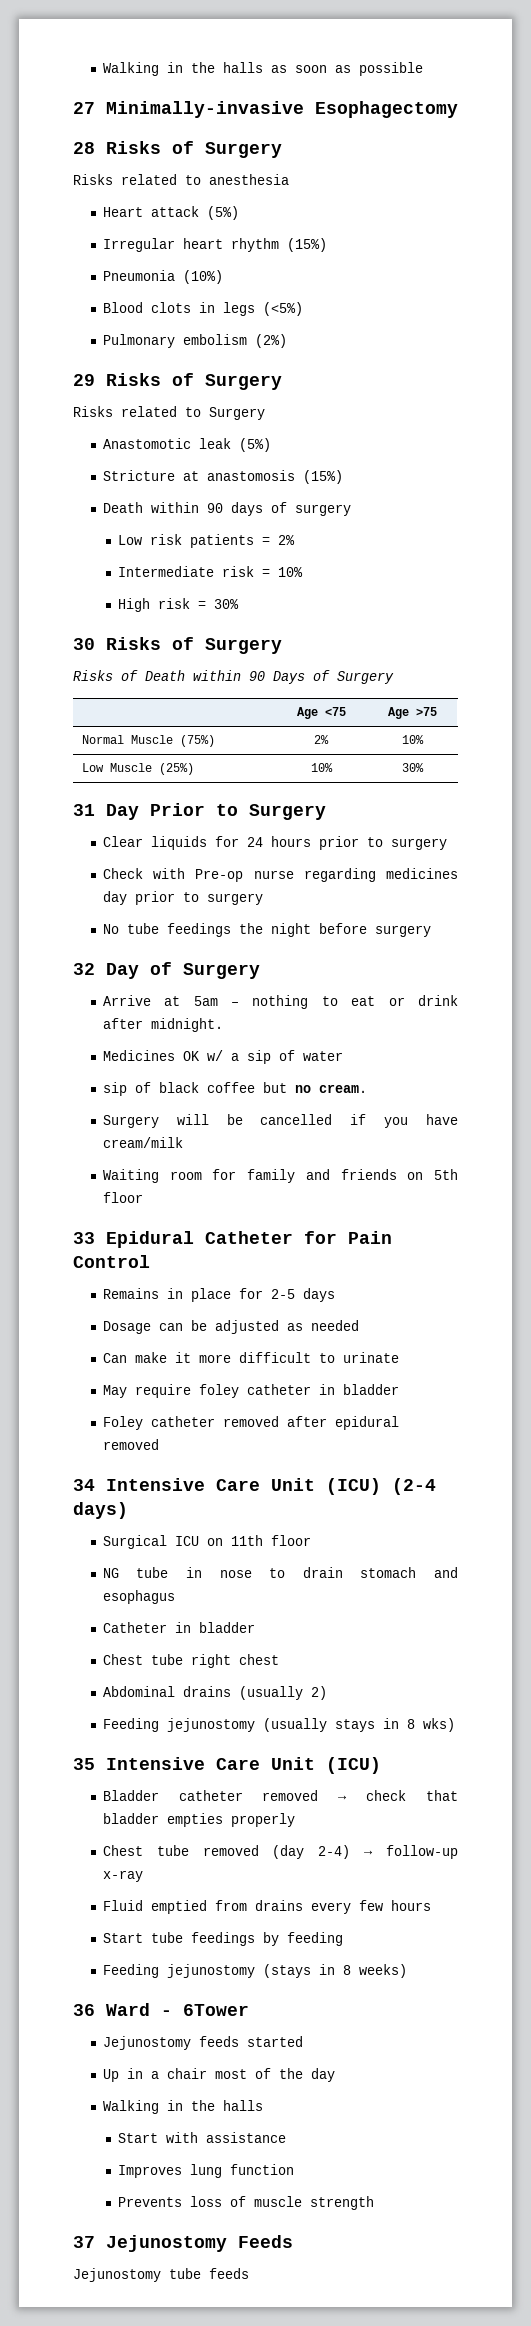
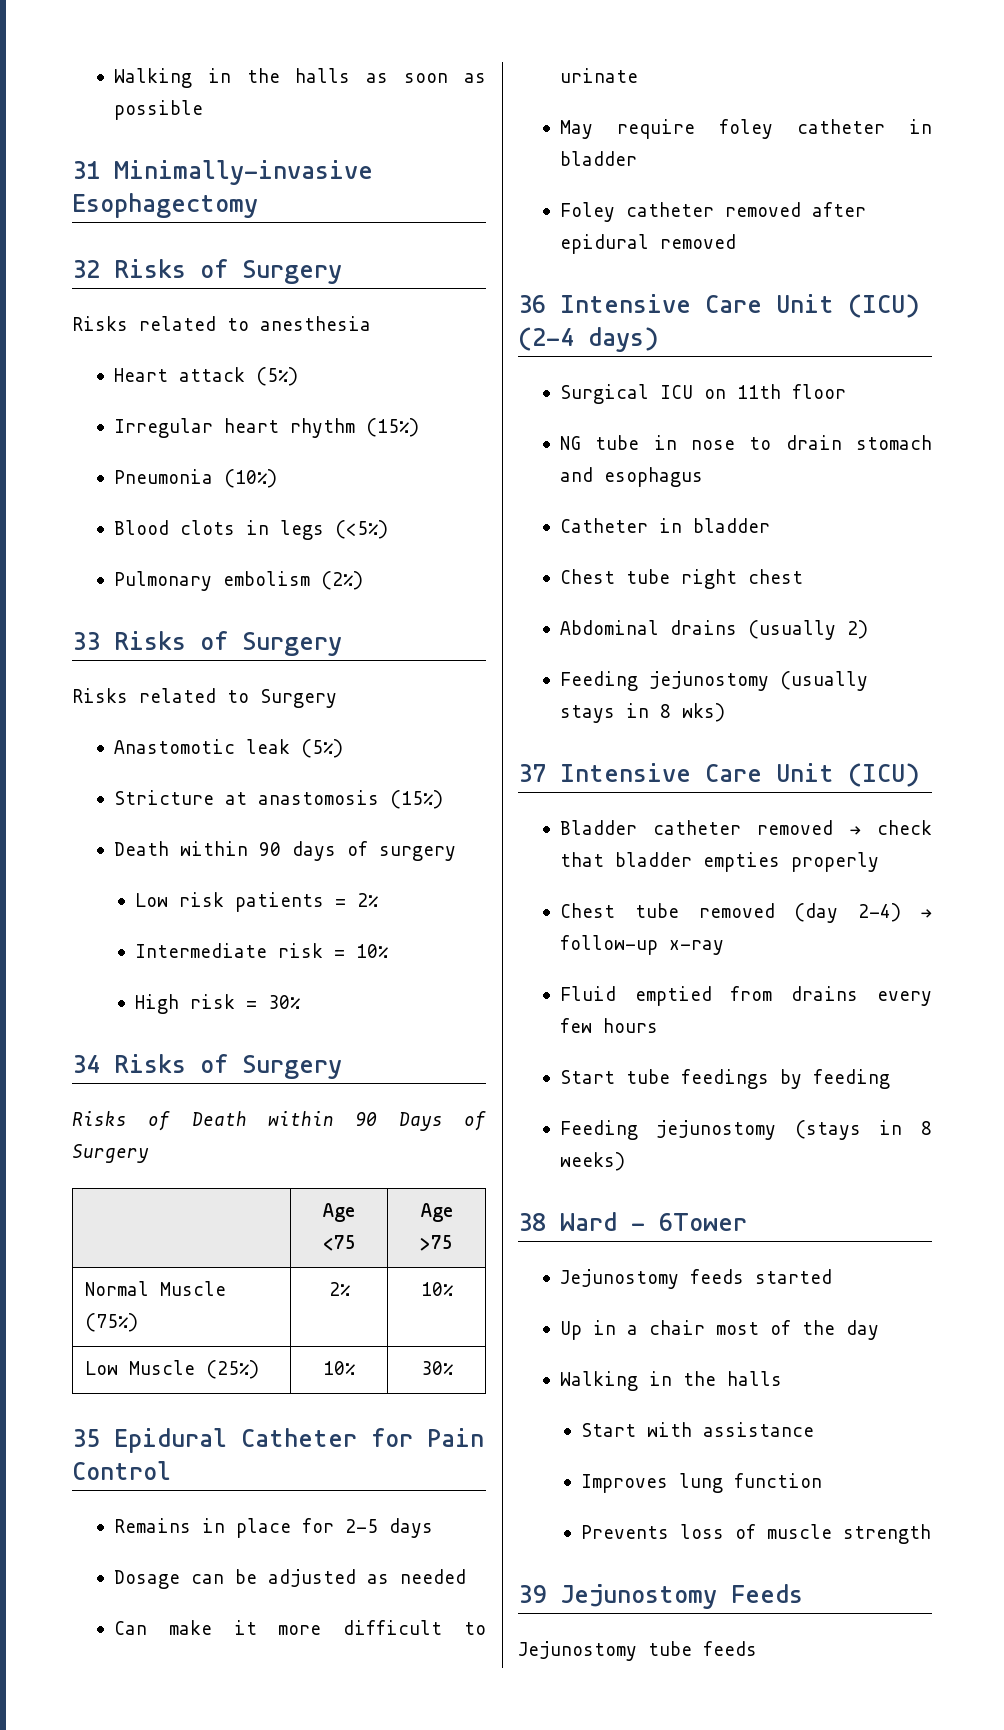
- 27 Minimally-invasive Esophagectomy
+ 31 Minimally-invasive Esophagectomy
- 28 Risks of Surgery
+ 32 Risks of Surgery
- 29 Risks of Surgery
+ 33 Risks of Surgery
- 30 Risks of Surgery
+ 34 Risks of Surgery
- 31 Day Prior to Surgery
- Clear liquids for 24 hours prior to surgery
- Check with Pre-op nurse regarding medicines day prior to surgery
- No tube feedings the night before surgery
- 32 Day of Surgery
- Arrive at 5am – nothing to eat or drink after midnight.
- Medicines OK w/ a sip of water
- sip of black coffee but no cream.
- Surgery will be cancelled if you have cream/milk
- Waiting room for family and friends on 5th floor
- 33 Epidural Catheter for Pain Control
+ 35 Epidural Catheter for Pain Control
- 34 Intensive Care Unit (ICU) (2-4 days)
+ 36 Intensive Care Unit (ICU) (2-4 days)
- 35 Intensive Care Unit (ICU)
+ 37 Intensive Care Unit (ICU)
- 36 Ward - 6Tower
+ 38 Ward - 6Tower
- 37 Jejunostomy Feeds
+ 39 Jejunostomy Feeds

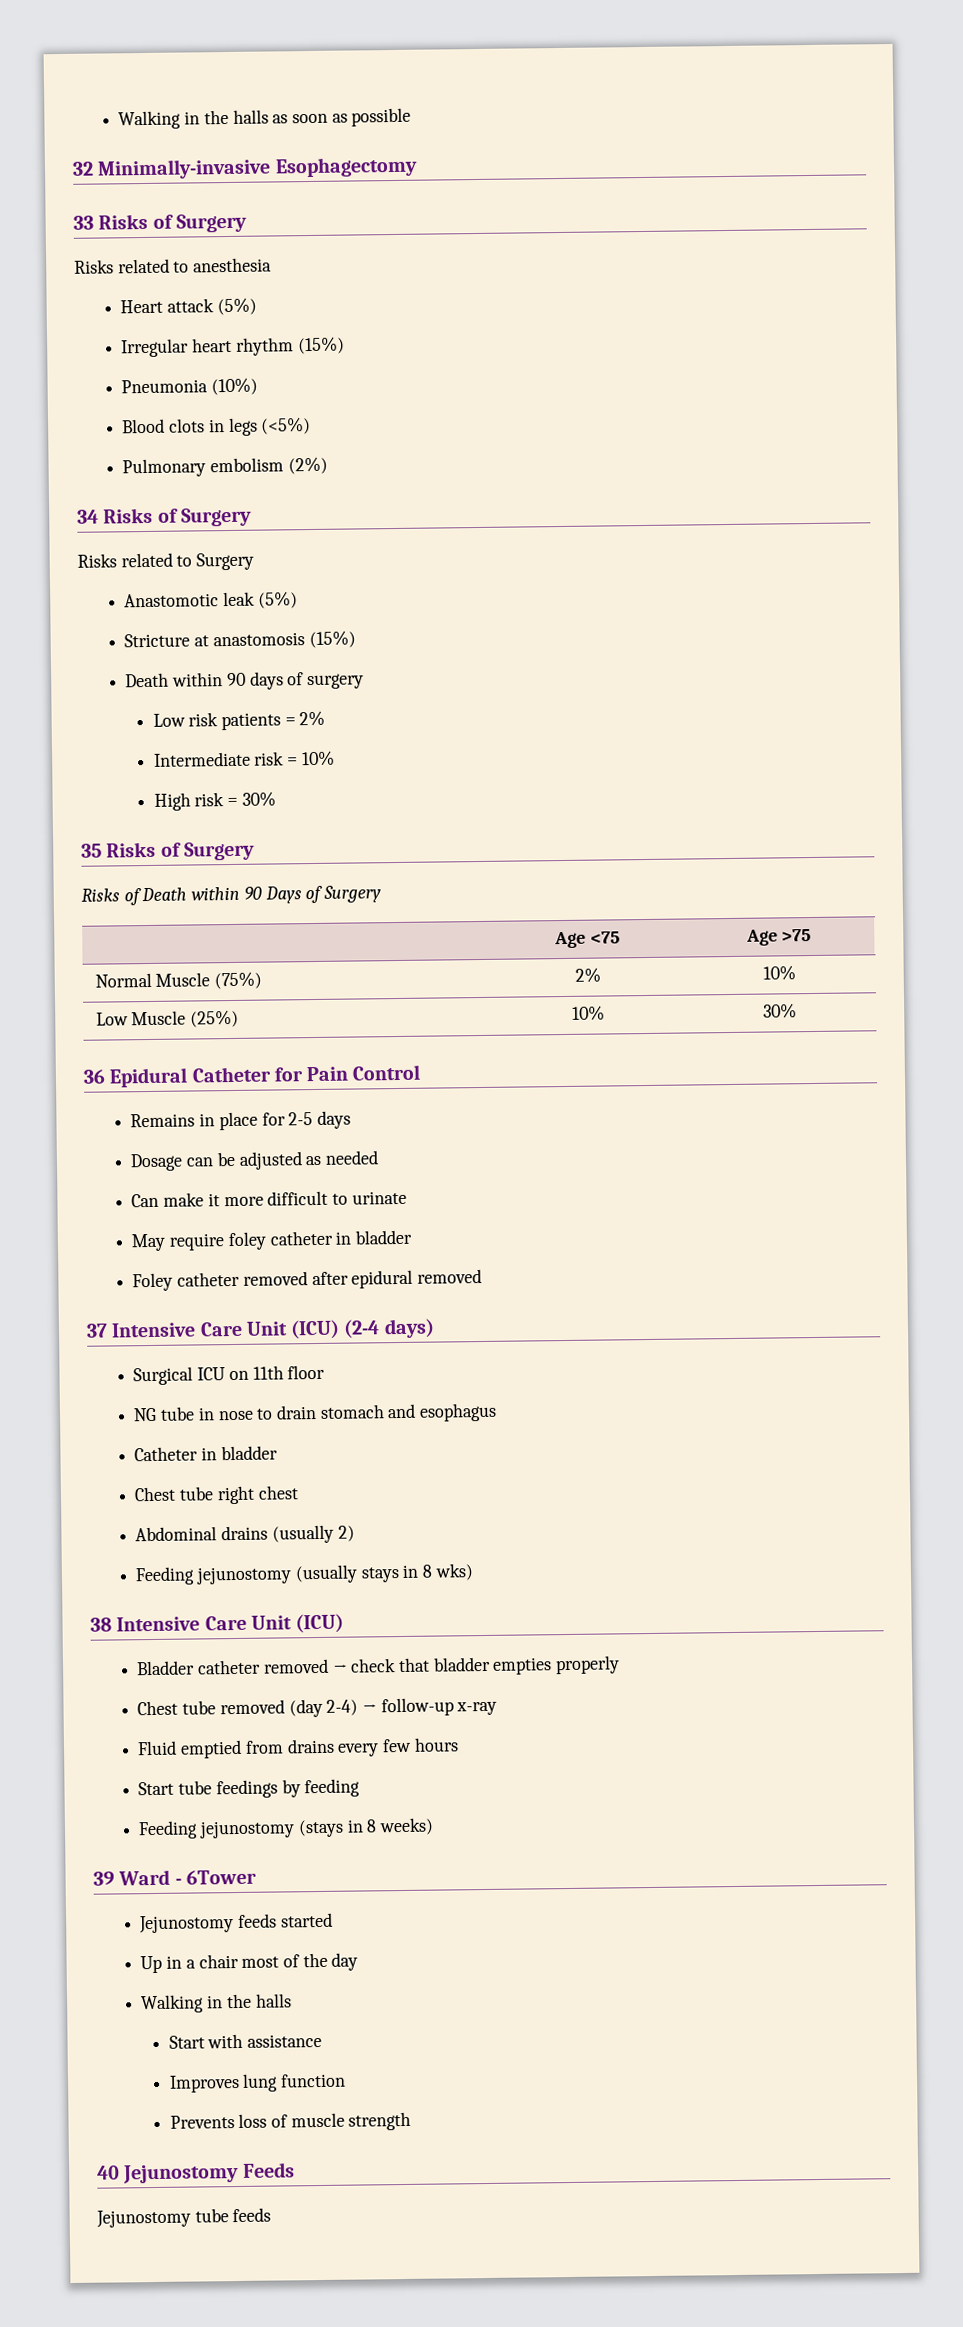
- 31 Minimally-invasive Esophagectomy
+ 32 Minimally-invasive Esophagectomy
- 32 Risks of Surgery
+ 33 Risks of Surgery
- 33 Risks of Surgery
+ 34 Risks of Surgery
- 34 Risks of Surgery
+ 35 Risks of Surgery
- 35 Epidural Catheter for Pain Control
+ 36 Epidural Catheter for Pain Control
- 36 Intensive Care Unit (ICU) (2-4 days)
+ 37 Intensive Care Unit (ICU) (2-4 days)
- 37 Intensive Care Unit (ICU)
+ 38 Intensive Care Unit (ICU)
- 38 Ward - 6Tower
+ 39 Ward - 6Tower
- 39 Jejunostomy Feeds
+ 40 Jejunostomy Feeds

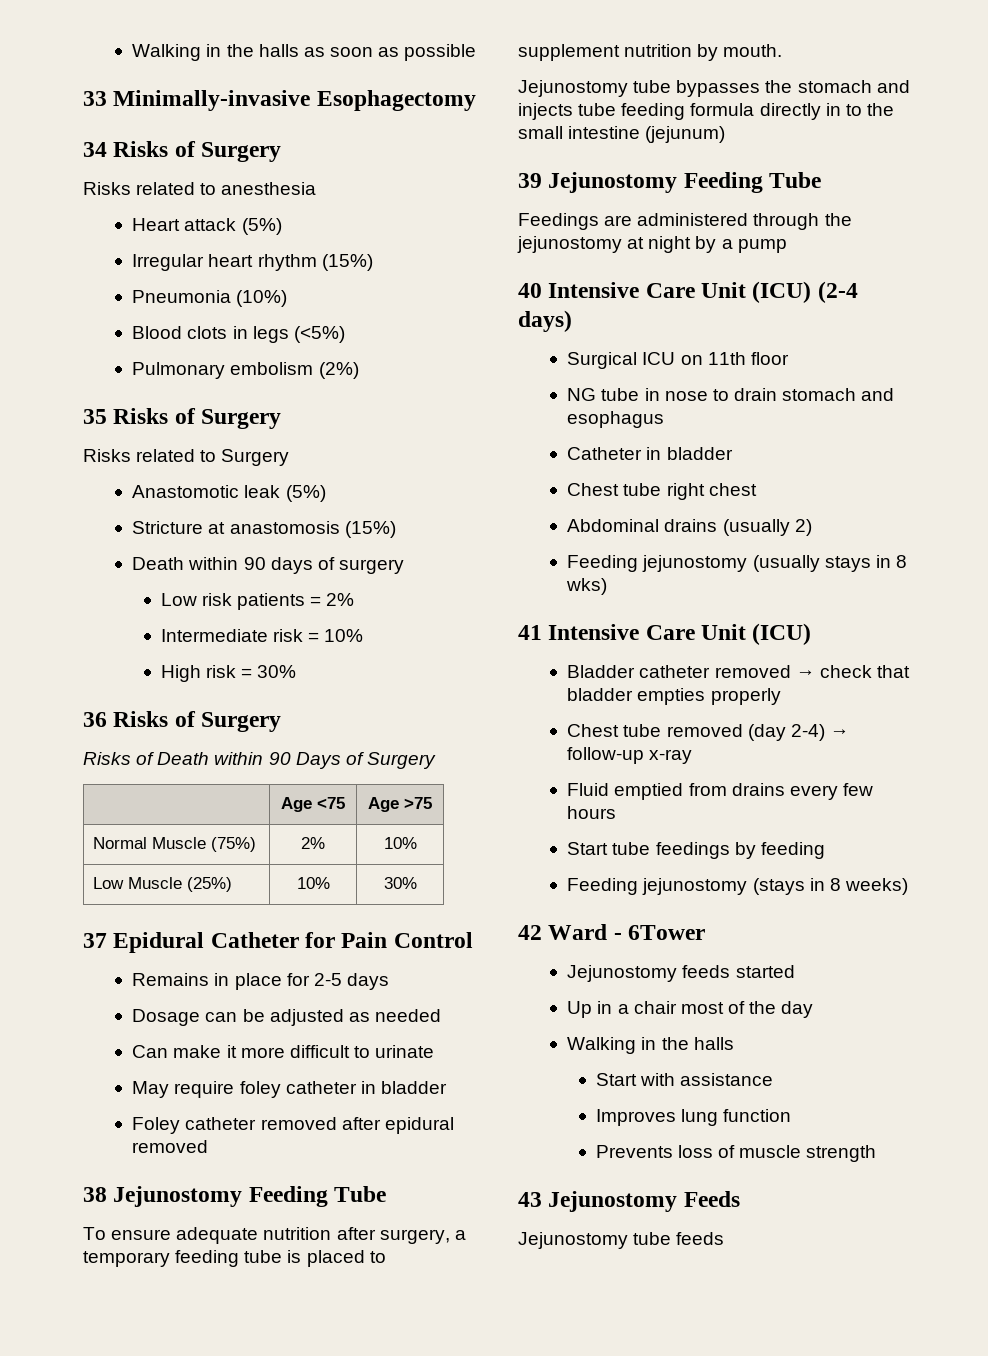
- 32 Minimally-invasive Esophagectomy
+ 33 Minimally-invasive Esophagectomy
- 33 Risks of Surgery
+ 34 Risks of Surgery
- 34 Risks of Surgery
+ 35 Risks of Surgery
- 35 Risks of Surgery
+ 36 Risks of Surgery
- 36 Epidural Catheter for Pain Control
+ 37 Epidural Catheter for Pain Control
- 37 Intensive Care Unit (ICU) (2-4 days)
+ 38 Jejunostomy Feeding Tube
+ To ensure adequate nutrition after surgery, a temporary feeding tube is placed to supplement nutrition by mouth.
+ Jejunostomy tube bypasses the stomach and injects tube feeding formula directly in to the small intestine (jejunum)
+ 39 Jejunostomy Feeding Tube
+ Feedings are administered through the jejunostomy at night by a pump
+ 40 Intensive Care Unit (ICU) (2-4 days)
- 38 Intensive Care Unit (ICU)
+ 41 Intensive Care Unit (ICU)
- 39 Ward - 6Tower
+ 42 Ward - 6Tower
- 40 Jejunostomy Feeds
+ 43 Jejunostomy Feeds

